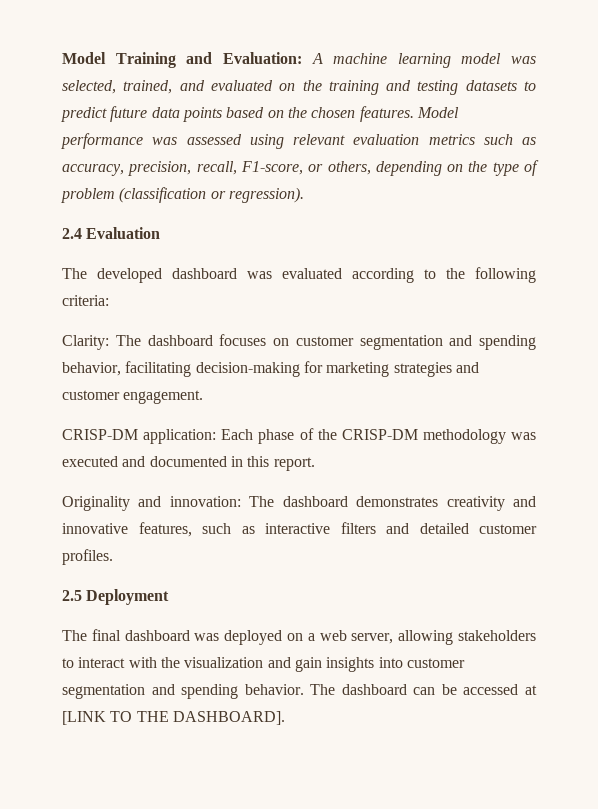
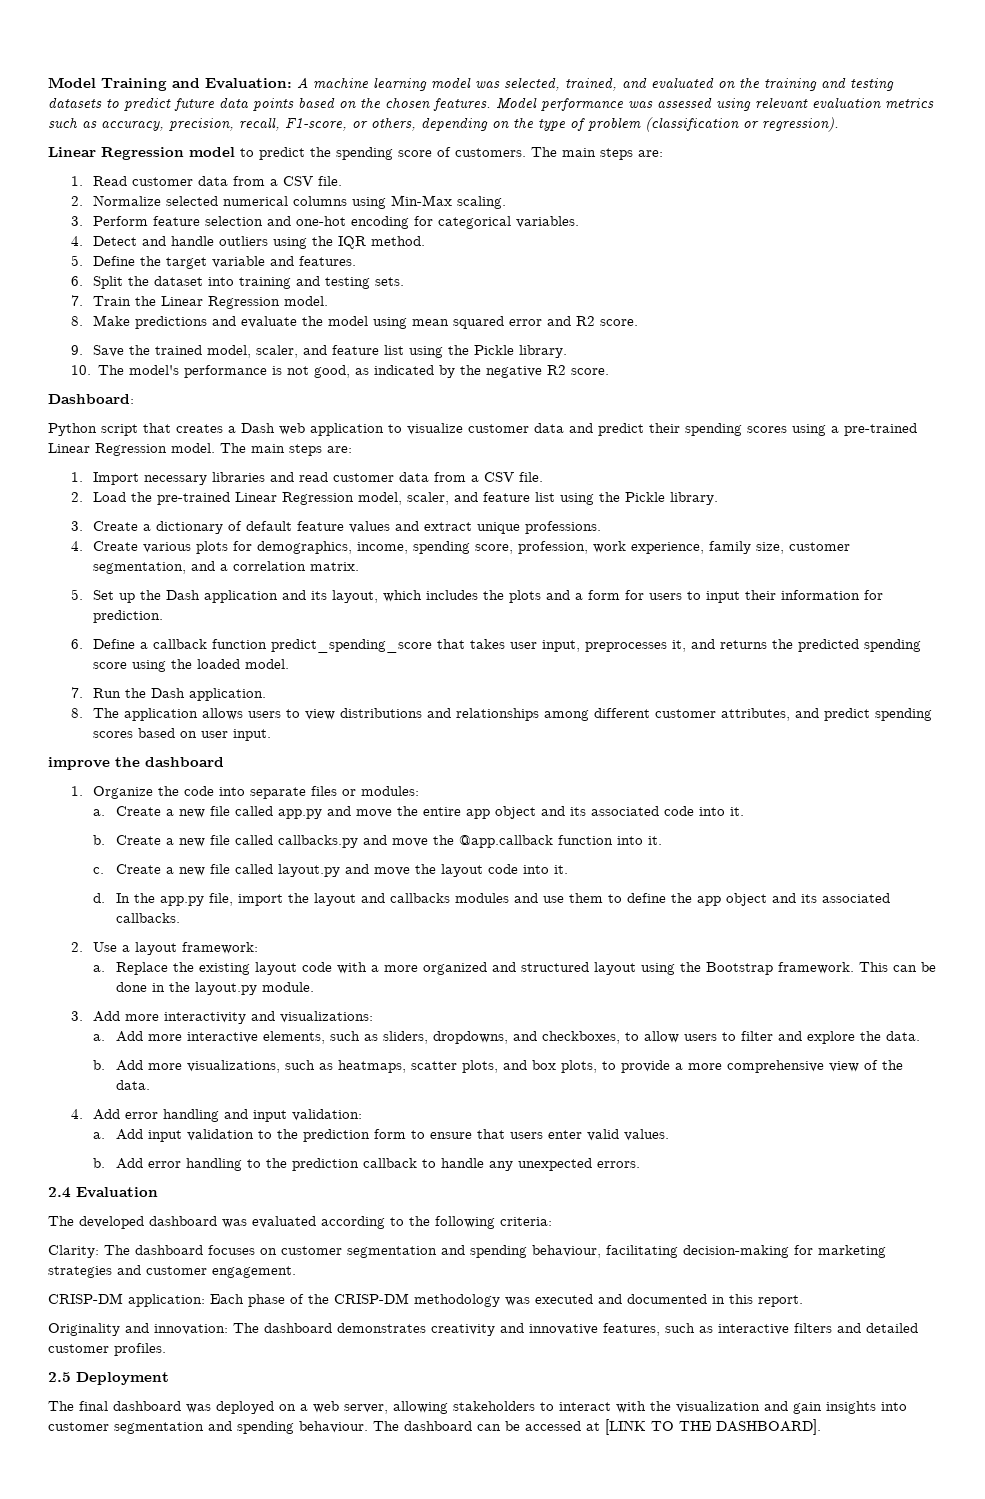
+ Linear Regression model to predict the spending score of customers. The main steps are:
+ 1. Read customer data from a CSV file.
+ 2. Normalize selected numerical columns using Min-Max scaling.
+ 3. Perform feature selection and one-hot encoding for categorical variables.
+ 4. Detect and handle outliers using the IQR method.
+ 5. Define the target variable and features.
+ 6. Split the dataset into training and testing sets.
+ 7. Train the Linear Regression model.
+ 8. Make predictions and evaluate the model using mean squared error and R2 score.
+ 9. Save the trained model, scaler, and feature list using the Pickle library.
+ 10. The model's performance is not good, as indicated by the negative R2 score.
+ Dashboard:
+ Python script that creates a Dash web application to visualize customer data and predict their spending scores using a pre-trained Linear Regression model. The main steps are:
+ 1. Import necessary libraries and read customer data from a CSV file.
+ 2. Load the pre-trained Linear Regression model, scaler, and feature list using the Pickle library.
+ 3. Create a dictionary of default feature values and extract unique professions.
+ 4. Create various plots for demographics, income, spending score, profession, work experience, family size, customer segmentation, and a correlation matrix.
+ 5. Set up the Dash application and its layout, which includes the plots and a form for users to input their information for prediction.
+ 6. Define a callback function predict_spending_score that takes user input, preprocesses it, and returns the predicted spending score using the loaded model.
+ 7. Run the Dash application.
+ 8. The application allows users to view distributions and relationships among different customer attributes, and predict spending scores based on user input.
+ improve the dashboard
+ 1. Organize the code into separate files or modules:
+ a. Create a new file called app.py and move the entire app object and its associated code into it.
+ b. Create a new file called callbacks.py and move the @app.callback function into it.
+ c. Create a new file called layout.py and move the layout code into it.
+ d. In the app.py file, import the layout and callbacks modules and use them to define the app object and its associated callbacks.
+ 2. Use a layout framework:
+ a. Replace the existing layout code with a more organized and structured layout using the Bootstrap framework. This can be done in the layout.py module.
+ 3. Add more interactivity and visualizations:
+ a. Add more interactive elements, such as sliders, dropdowns, and checkboxes, to allow users to filter and explore the data.
+ b. Add more visualizations, such as heatmaps, scatter plots, and box plots, to provide a more comprehensive view of the data.
+ 4. Add error handling and input validation:
+ a. Add input validation to the prediction form to ensure that users enter valid values.
+ b. Add error handling to the prediction callback to handle any unexpected errors.
- Clarity: The dashboard focuses on customer segmentation and spending behavior, facilitating decision-making for marketing strategies and customer engagement.
+ Clarity: The dashboard focuses on customer segmentation and spending behaviour, facilitating decision-making for marketing strategies and customer engagement.
- The final dashboard was deployed on a web server, allowing stakeholders to interact with the visualization and gain insights into customer segmentation and spending behavior.
+ The final dashboard was deployed on a web server, allowing stakeholders to interact with the visualization and gain insights into customer segmentation and spending behaviour.

